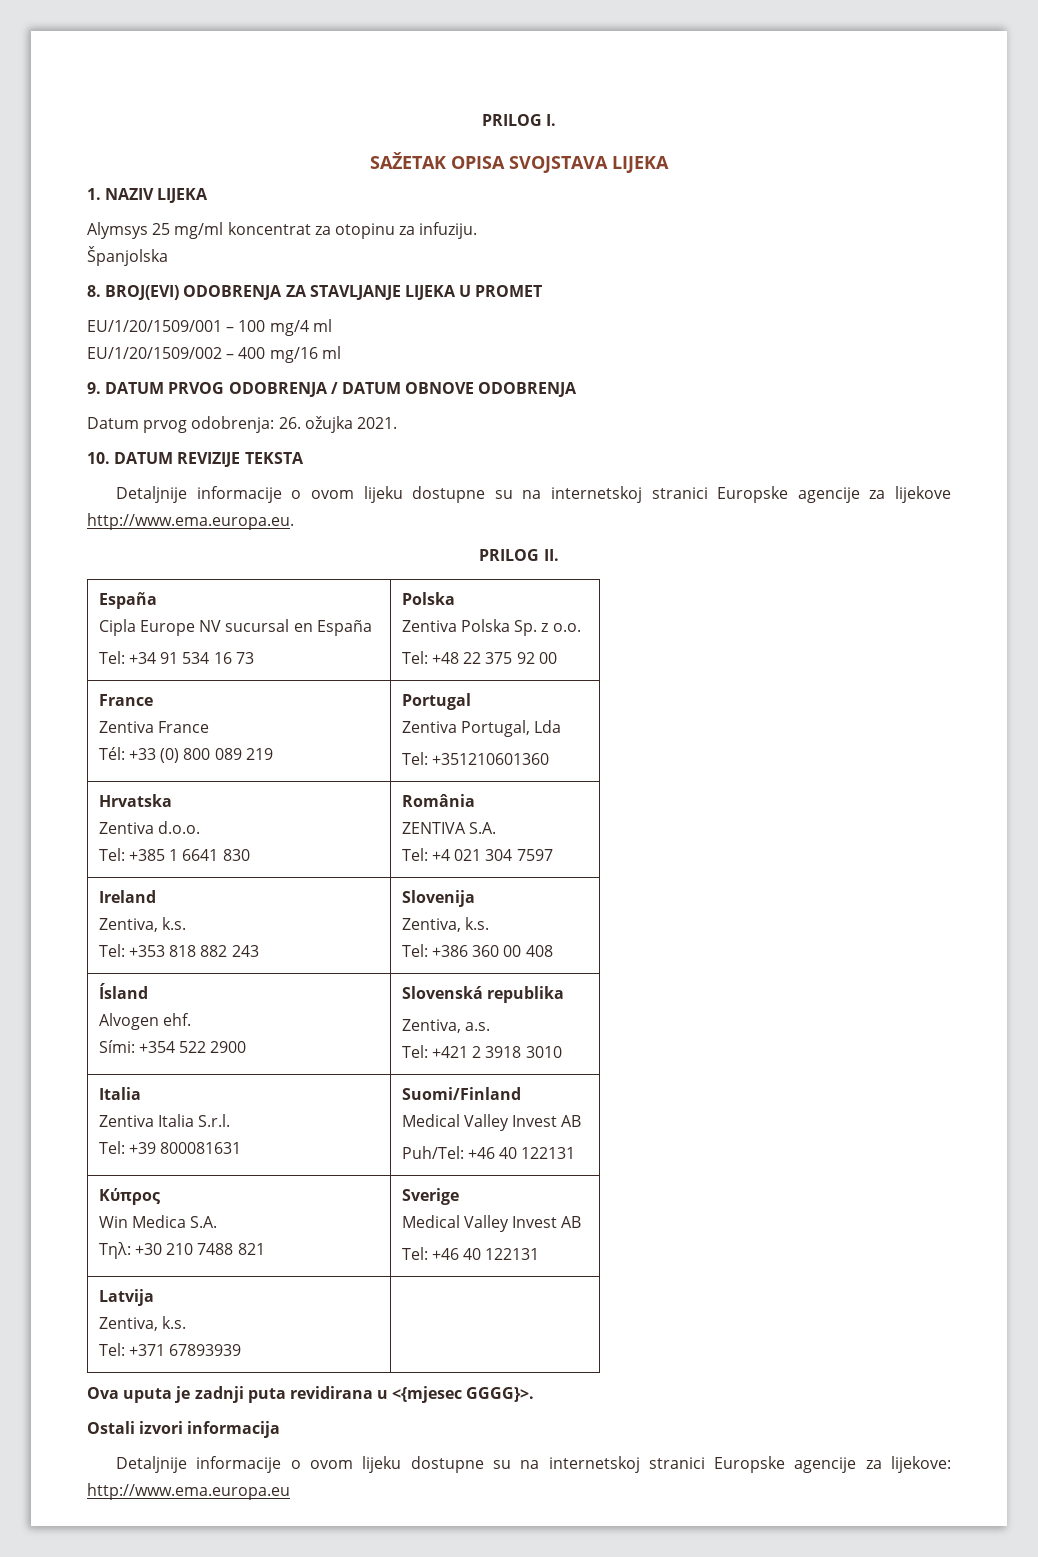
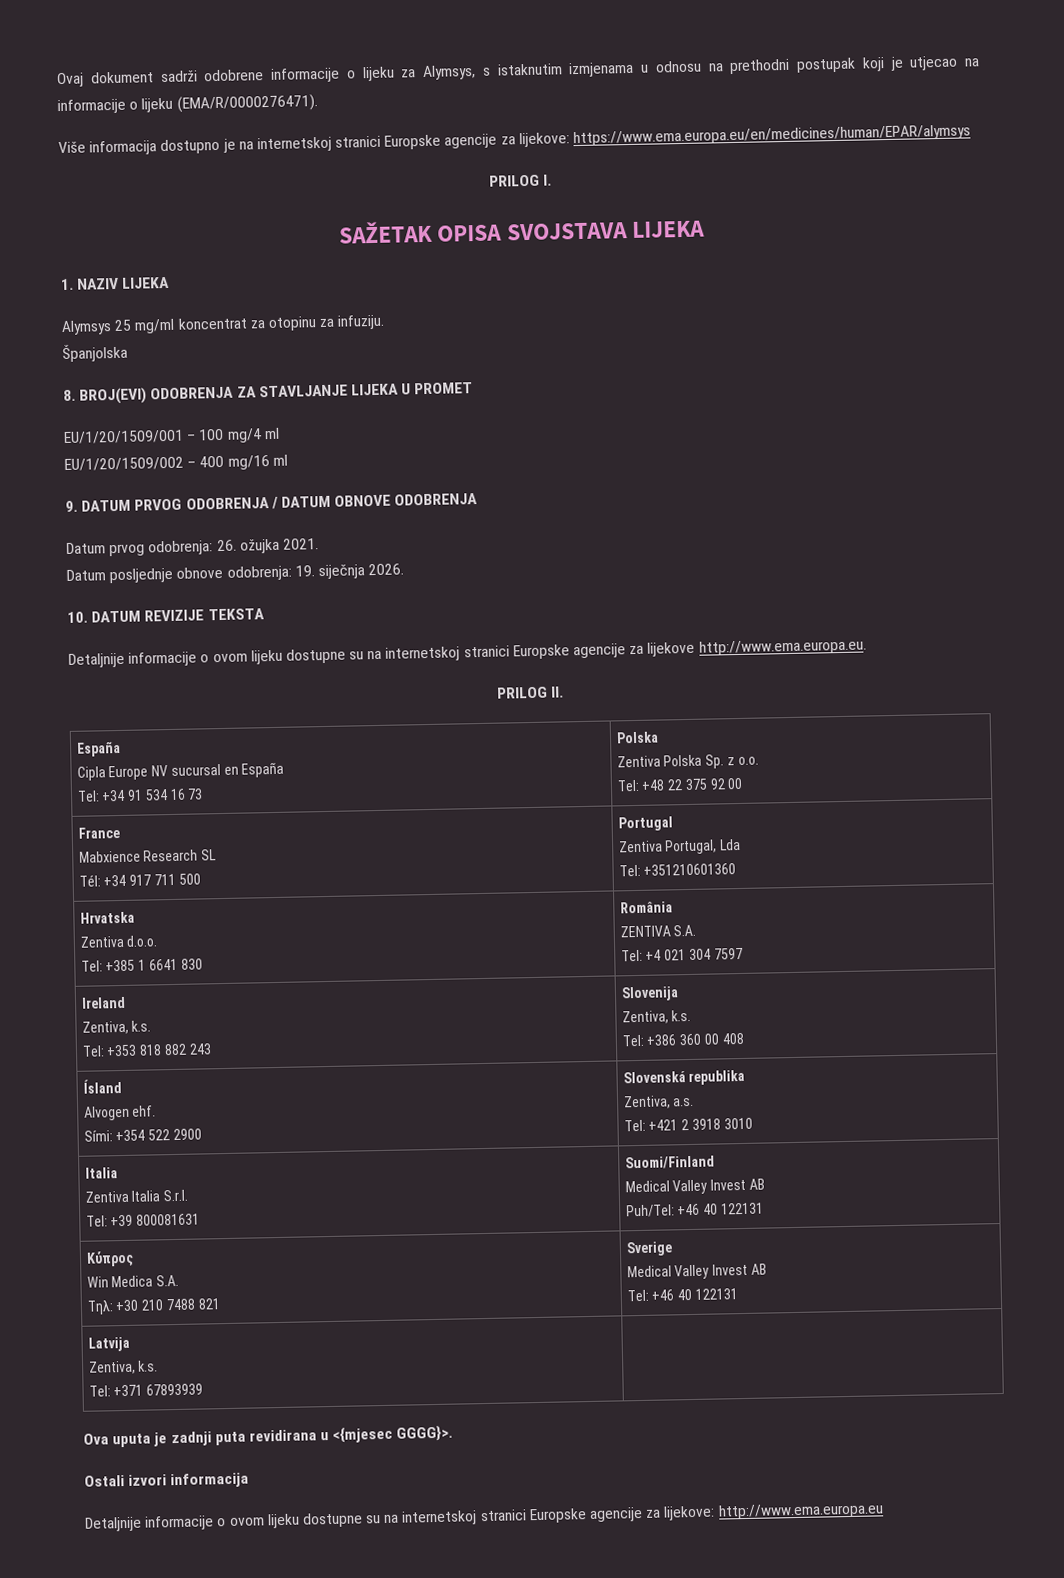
+ Ovaj dokument sadrži odobrene informacije o lijeku za Alymsys, s istaknutim izmjenama u odnosu na prethodni postupak koji je utjecao na informacije o lijeku (EMA/R/0000276471).
+ Više informacija dostupno je na internetskoj stranici Europske agencije za lijekove: https://www.ema.europa.eu/en/medicines/human/EPAR/alymsys
+ Datum posljednje obnove odobrenja: 19. siječnja 2026.
  PRILOG II.
  España
  Cipla Europe NV sucursal en España
  Tel: +34 91 534 16 73 | Polska
  Zentiva Polska Sp. z o.o.
  Tel: +48 22 375 92 00
  France
- Zentiva France
- Tél: +33 (0) 800 089 219 | Portugal
+ Mabxience Research SL
+ Tél: +34 917 711 500 | Portugal

